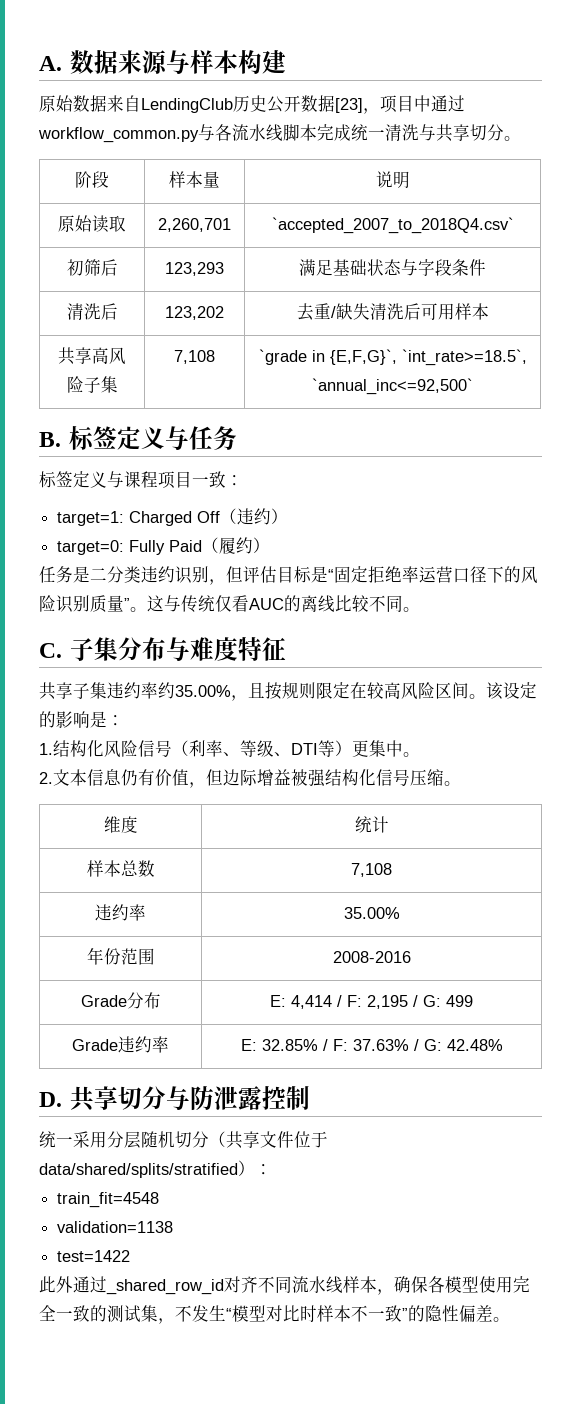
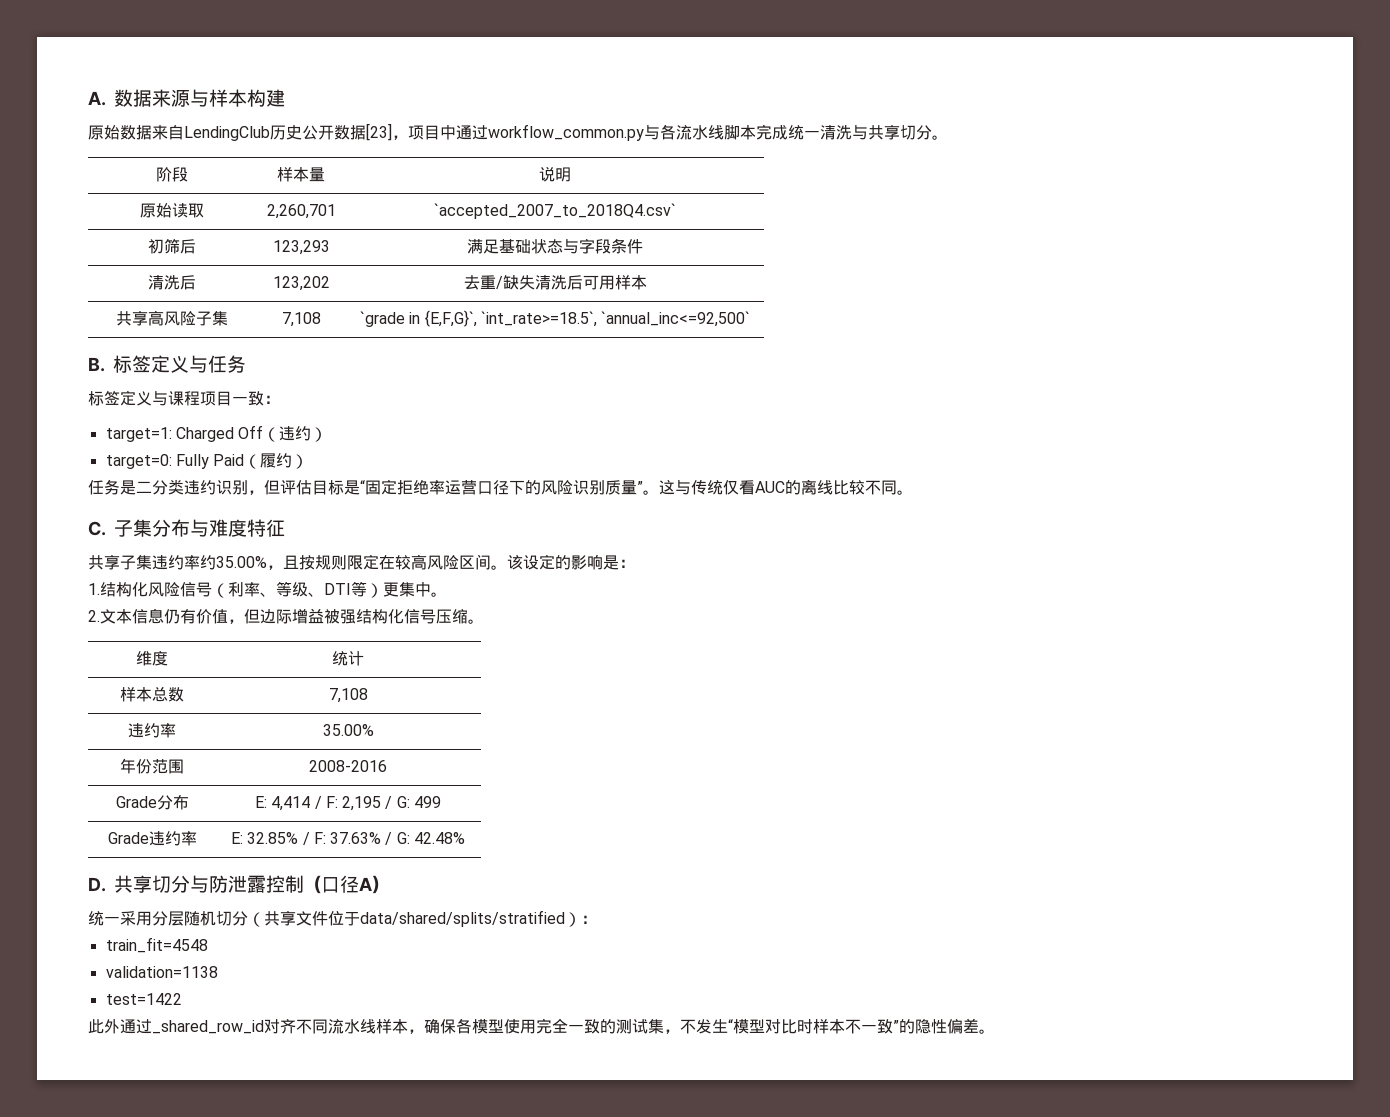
- D.共享切分与防泄露控制
+ D.共享切分与防泄露控制（口径A）

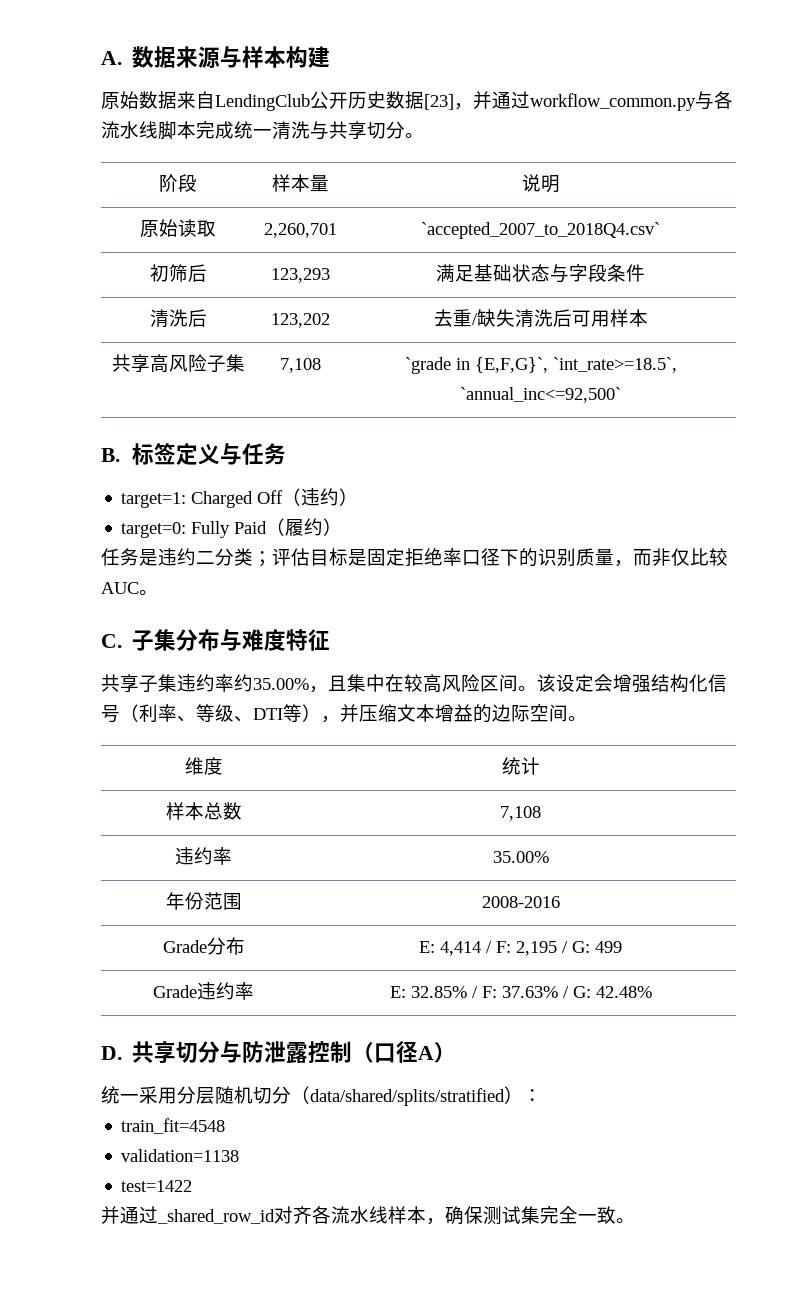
- 原始数据来自LendingClub历史公开数据[23]，项目中通过workflow_common.py与各流水线脚本完成统一清洗与共享切分。
+ 原始数据来自LendingClub公开历史数据[23]，并通过workflow_common.py与各流水线脚本完成统一清洗与共享切分。
- 标签定义与课程项目一致：
- 任务是二分类违约识别，但评估目标是“固定拒绝率运营口径下的风险识别质量”。这与传统仅看AUC的离线比较不同。
+ 任务是违约二分类；评估目标是固定拒绝率口径下的识别质量，而非仅比较AUC。
- 共享子集违约率约35.00%，且按规则限定在较高风险区间。
+ 共享子集违约率约35.00%，且集中在较高风险区间。
- 该设定的影响是：
- 1.结构化风险信号（利率、等级、DTI等）更集中。
- 2.文本信息仍有价值，但边际增益被强结构化信号压缩。
+ 该设定会增强结构化信号（利率、等级、DTI等），并压缩文本增益的边际空间。
- 统一采用分层随机切分（共享文件位于data/shared/splits/stratified）：
+ 统一采用分层随机切分（data/shared/splits/stratified）：
- 此外通过_shared_row_id对齐不同流水线样本，确保各模型使用完全一致的测试集，不发生“模型对比时样本不一致”的隐性偏差。
+ 并通过_shared_row_id对齐各流水线样本，确保测试集完全一致。

